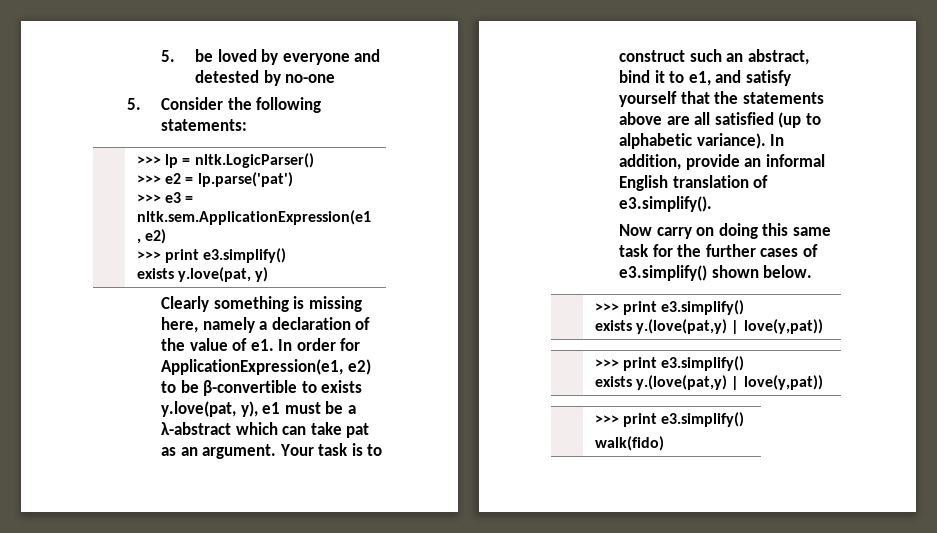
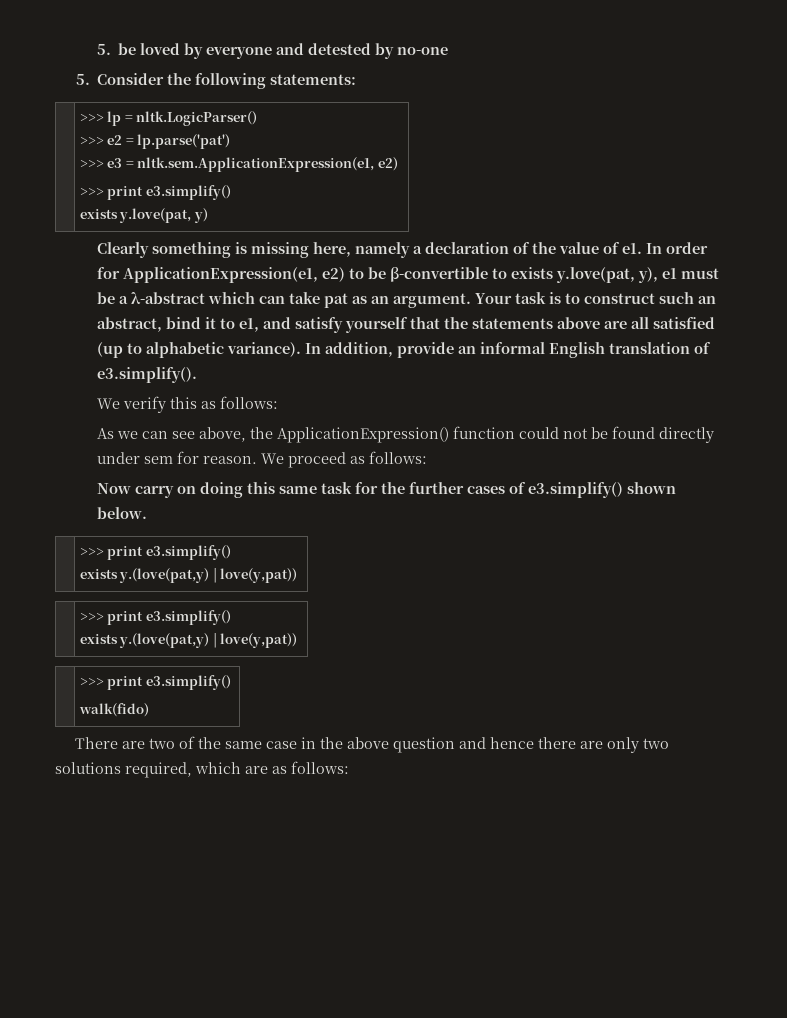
+ We verify this as follows:
+ As we can see above, the ApplicationExpression() function could not be found directly under sem for reason. We proceed as follows:
+ There are two of the same case in the above question and hence there are only two solutions required, which are as follows:

